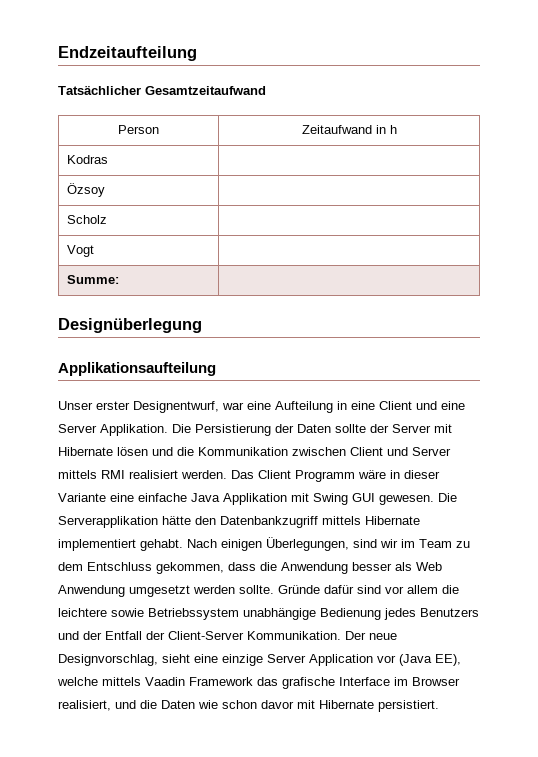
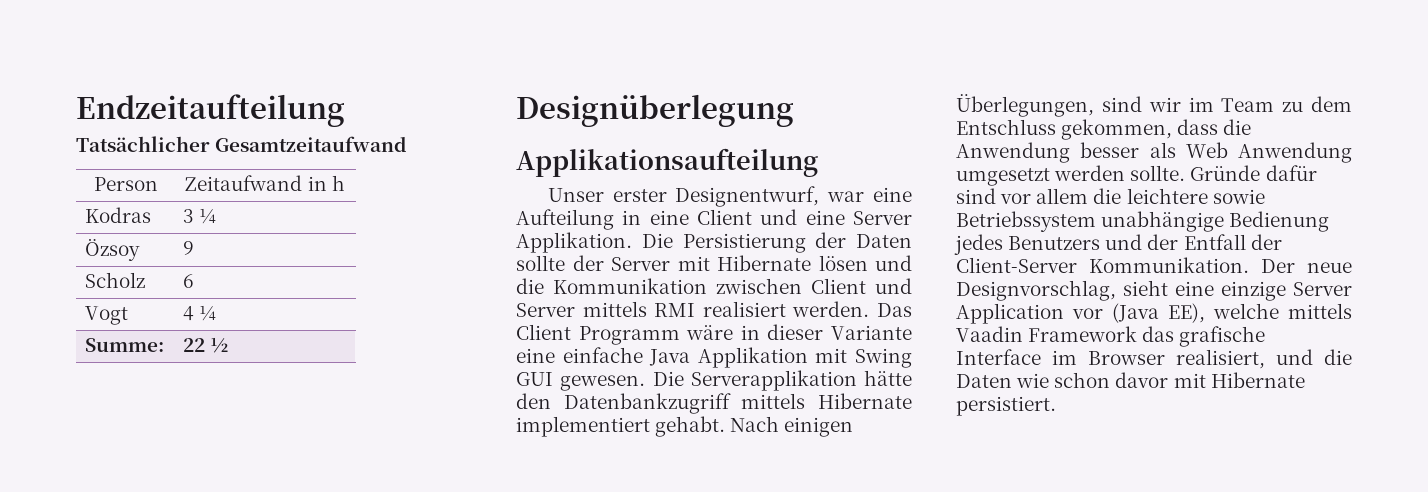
- Kodras |
+ Kodras | 3 ¼
- Özsoy |
+ Özsoy | 9
- Scholz |
+ Scholz | 6
- Vogt |
+ Vogt | 4 ¼
- Summe: |
+ Summe: | 22 ½

